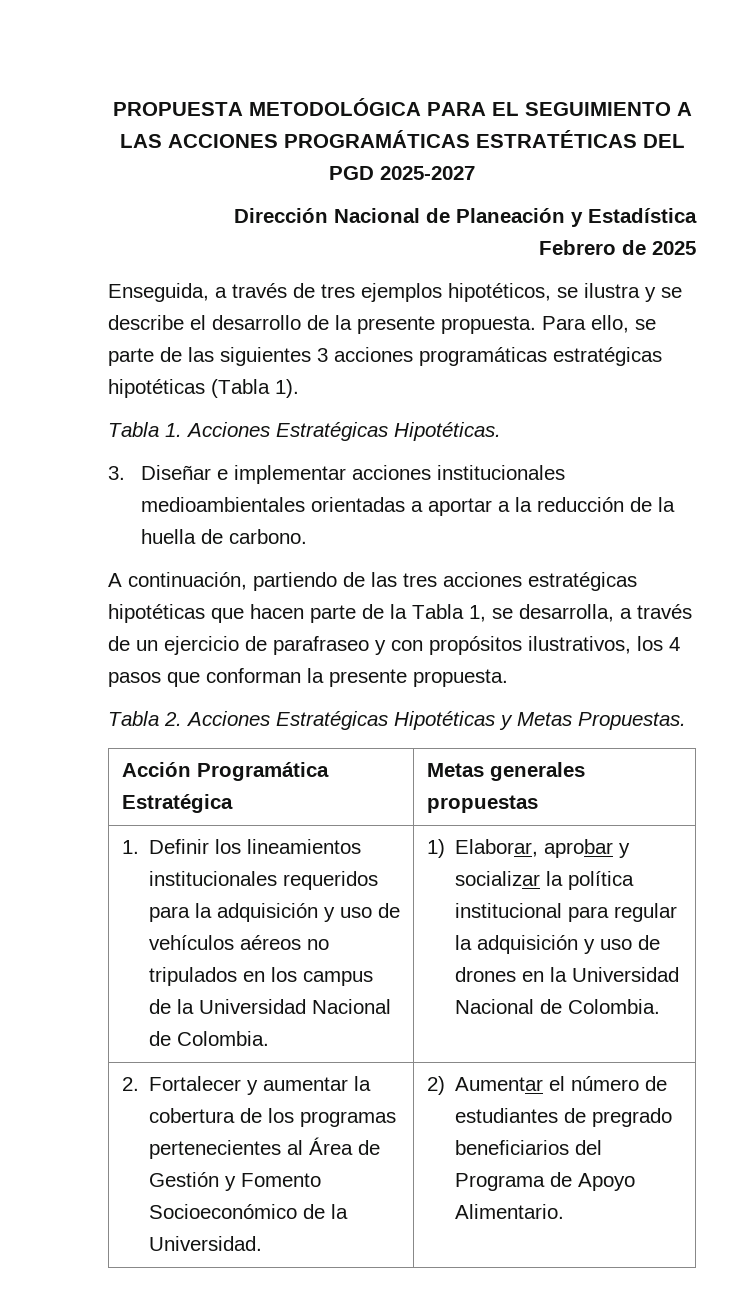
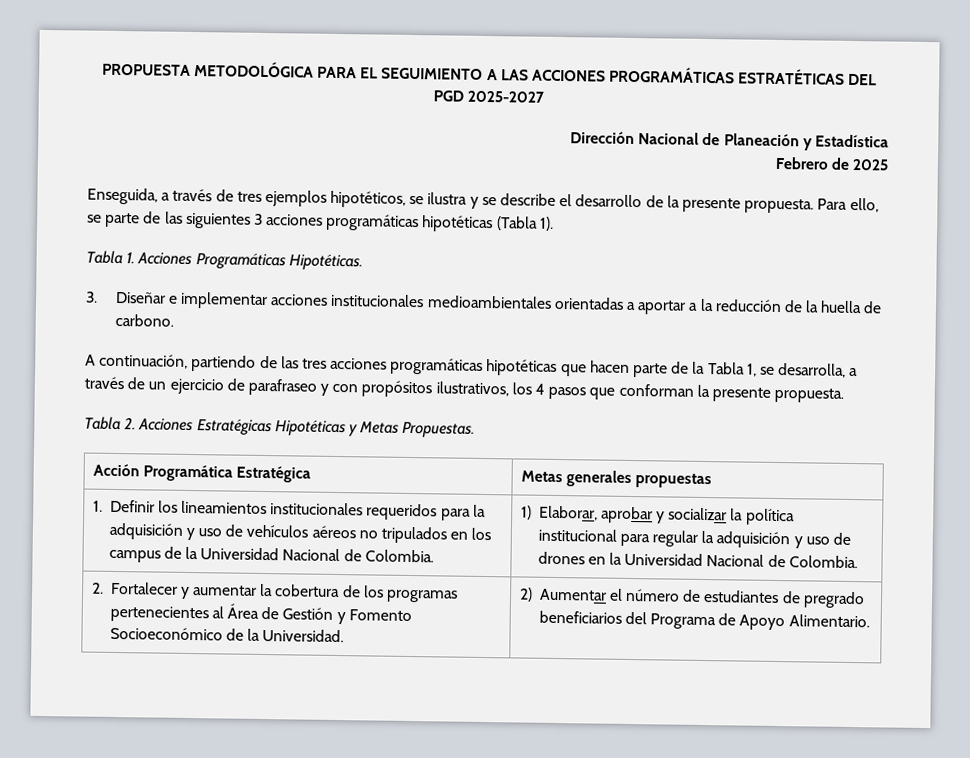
- Para ello, se parte de las siguientes 3 acciones programáticas estratégicas hipotéticas (Tabla 1).
+ Para ello, se parte de las siguientes 3 acciones programáticas hipotéticas (Tabla 1).
- Tabla 1. Acciones Estratégicas Hipotéticas.
+ Tabla 1. Acciones Programáticas Hipotéticas.
- A continuación, partiendo de las tres acciones estratégicas hipotéticas que hacen parte de la Tabla 1, se desarrolla, a través de un ejercicio de parafraseo y con propósitos ilustrativos, los 4 pasos que conforman la presente propuesta.
+ A continuación, partiendo de las tres acciones programáticas hipotéticas que hacen parte de la Tabla 1, se desarrolla, a través de un ejercicio de parafraseo y con propósitos ilustrativos, los 4 pasos que conforman la presente propuesta.

